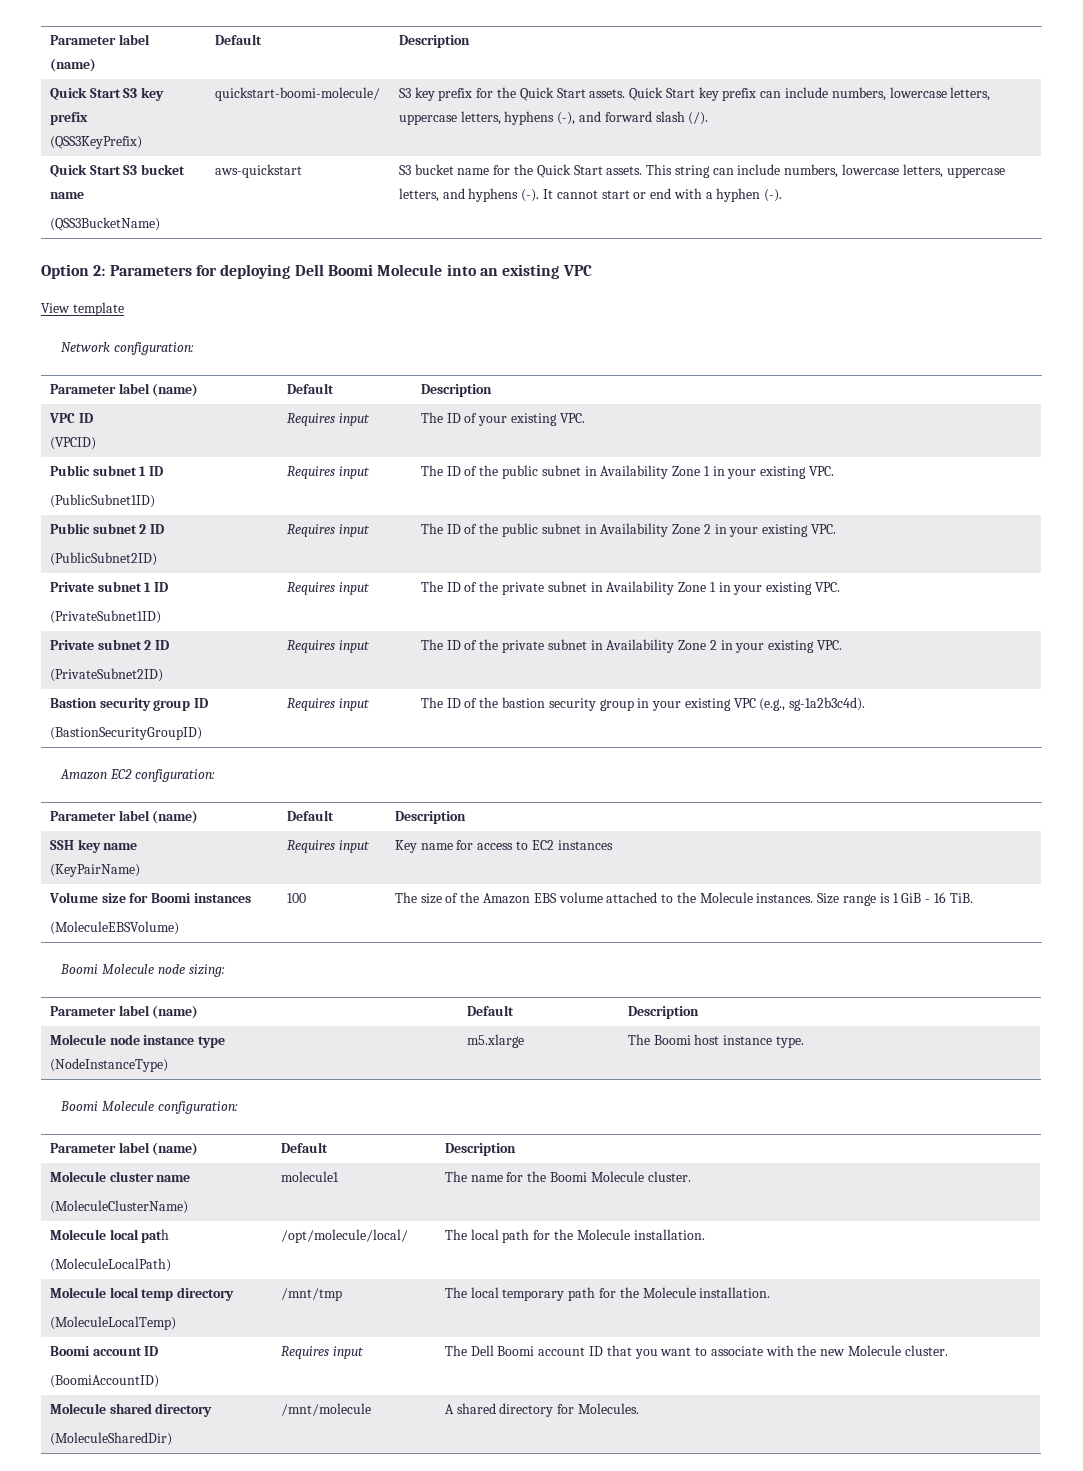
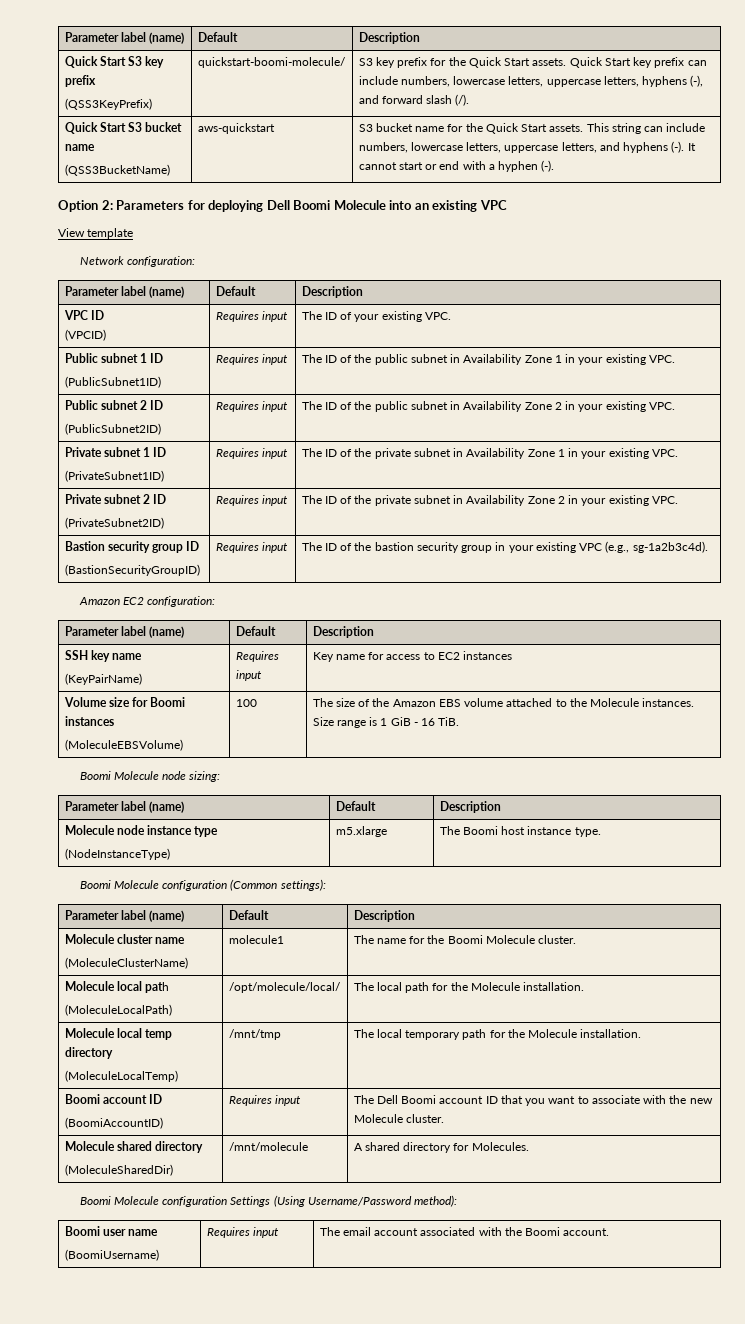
- Boomi Molecule configuration:
+ Boomi Molecule configuration (Common settings):
+ Boomi Molecule configuration Settings (Using Username/Password method):
+ Boomi user name
+ (BoomiUsername) | Requires input | The email account associated with the Boomi account.

